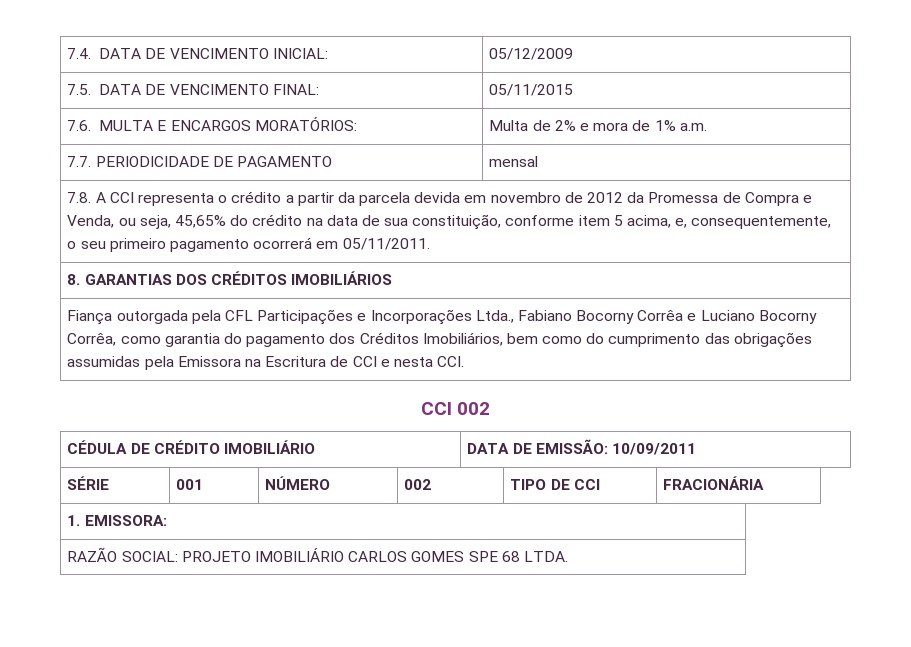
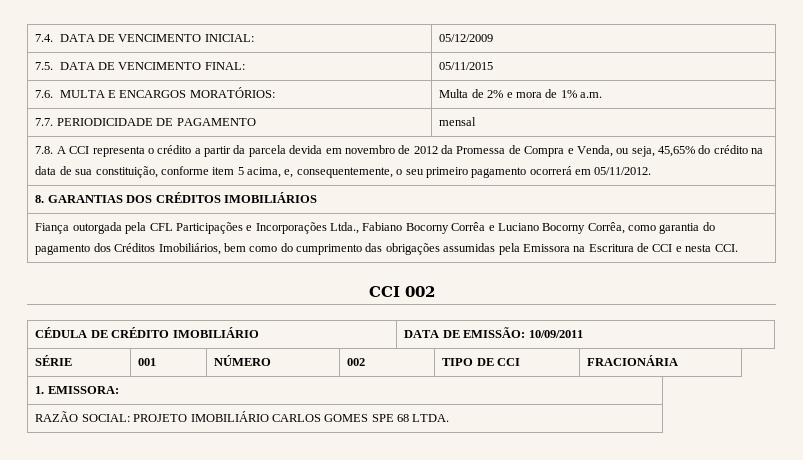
- 7.8. A CCI representa o crédito a partir da parcela devida em novembro de 2012 da Promessa de Compra e Venda, ou seja, 45,65% do crédito na data de sua constituição, conforme item 5 acima, e, consequentemente, o seu primeiro pagamento ocorrerá em 05/11/2011.
+ 7.8. A CCI representa o crédito a partir da parcela devida em novembro de 2012 da Promessa de Compra e Venda, ou seja, 45,65% do crédito na data de sua constituição, conforme item 5 acima, e, consequentemente, o seu primeiro pagamento ocorrerá em 05/11/2012.

